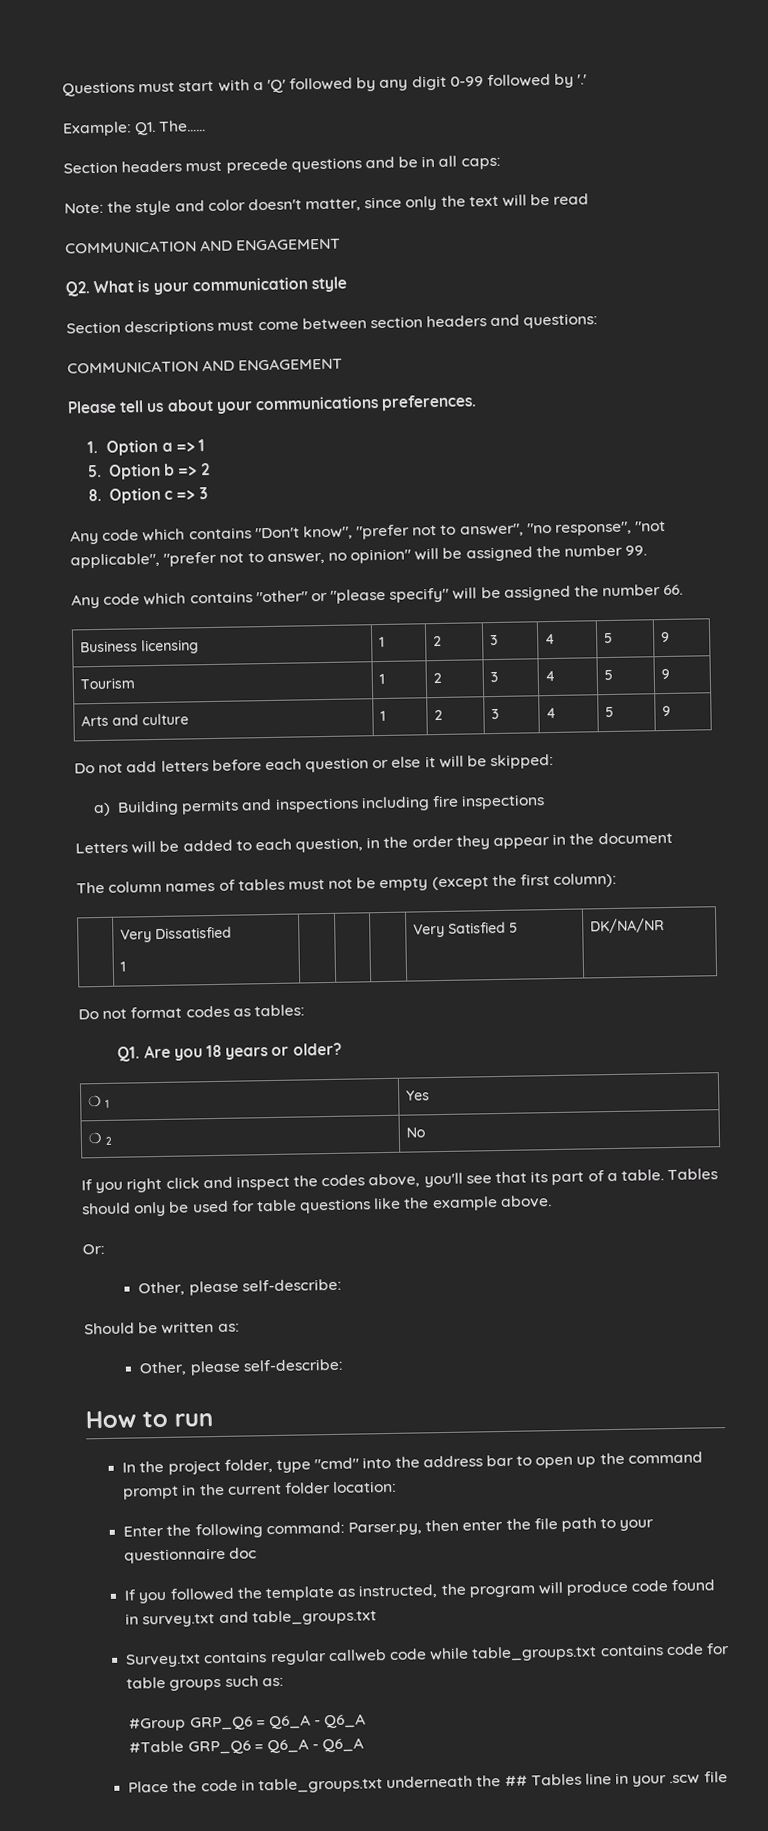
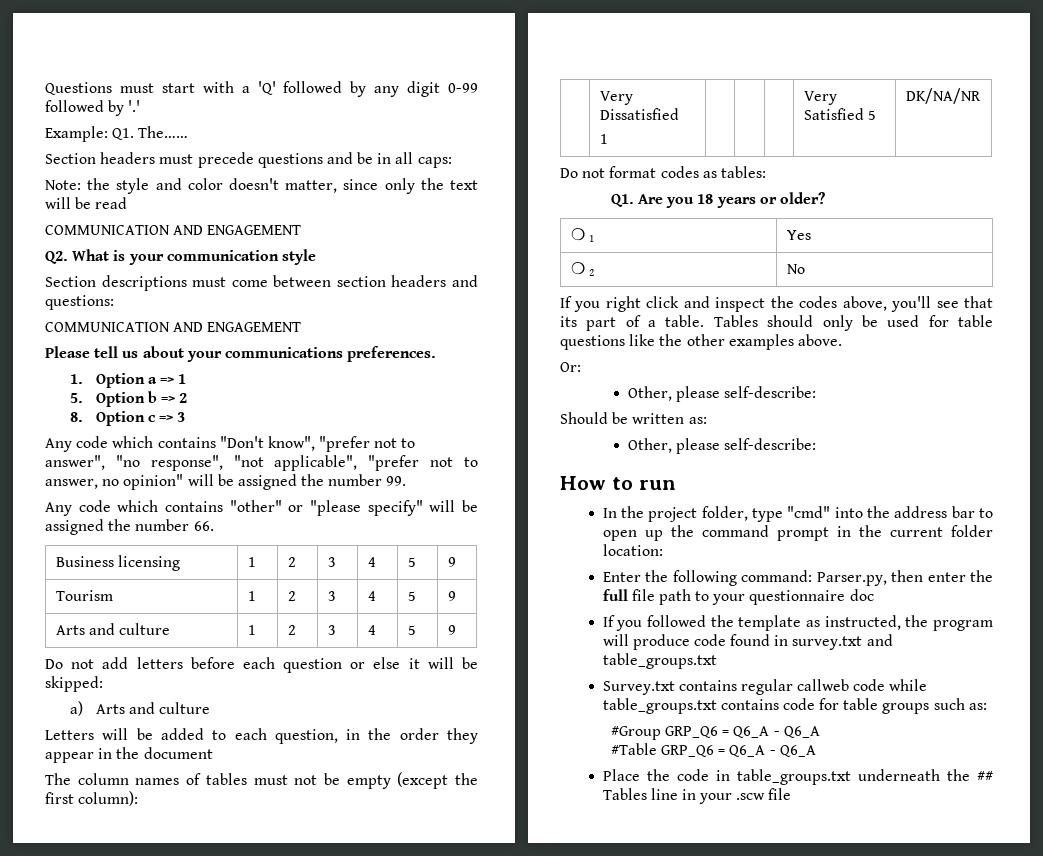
- a) Building permits and inspections including fire inspections
+ a) Arts and culture
- Tables should only be used for table questions like the example above.
+ Tables should only be used for table questions like the other examples above.
- Enter the following command: Parser.py, then enter the file path to your questionnaire doc
+ Enter the following command: Parser.py, then enter the full file path to your questionnaire doc

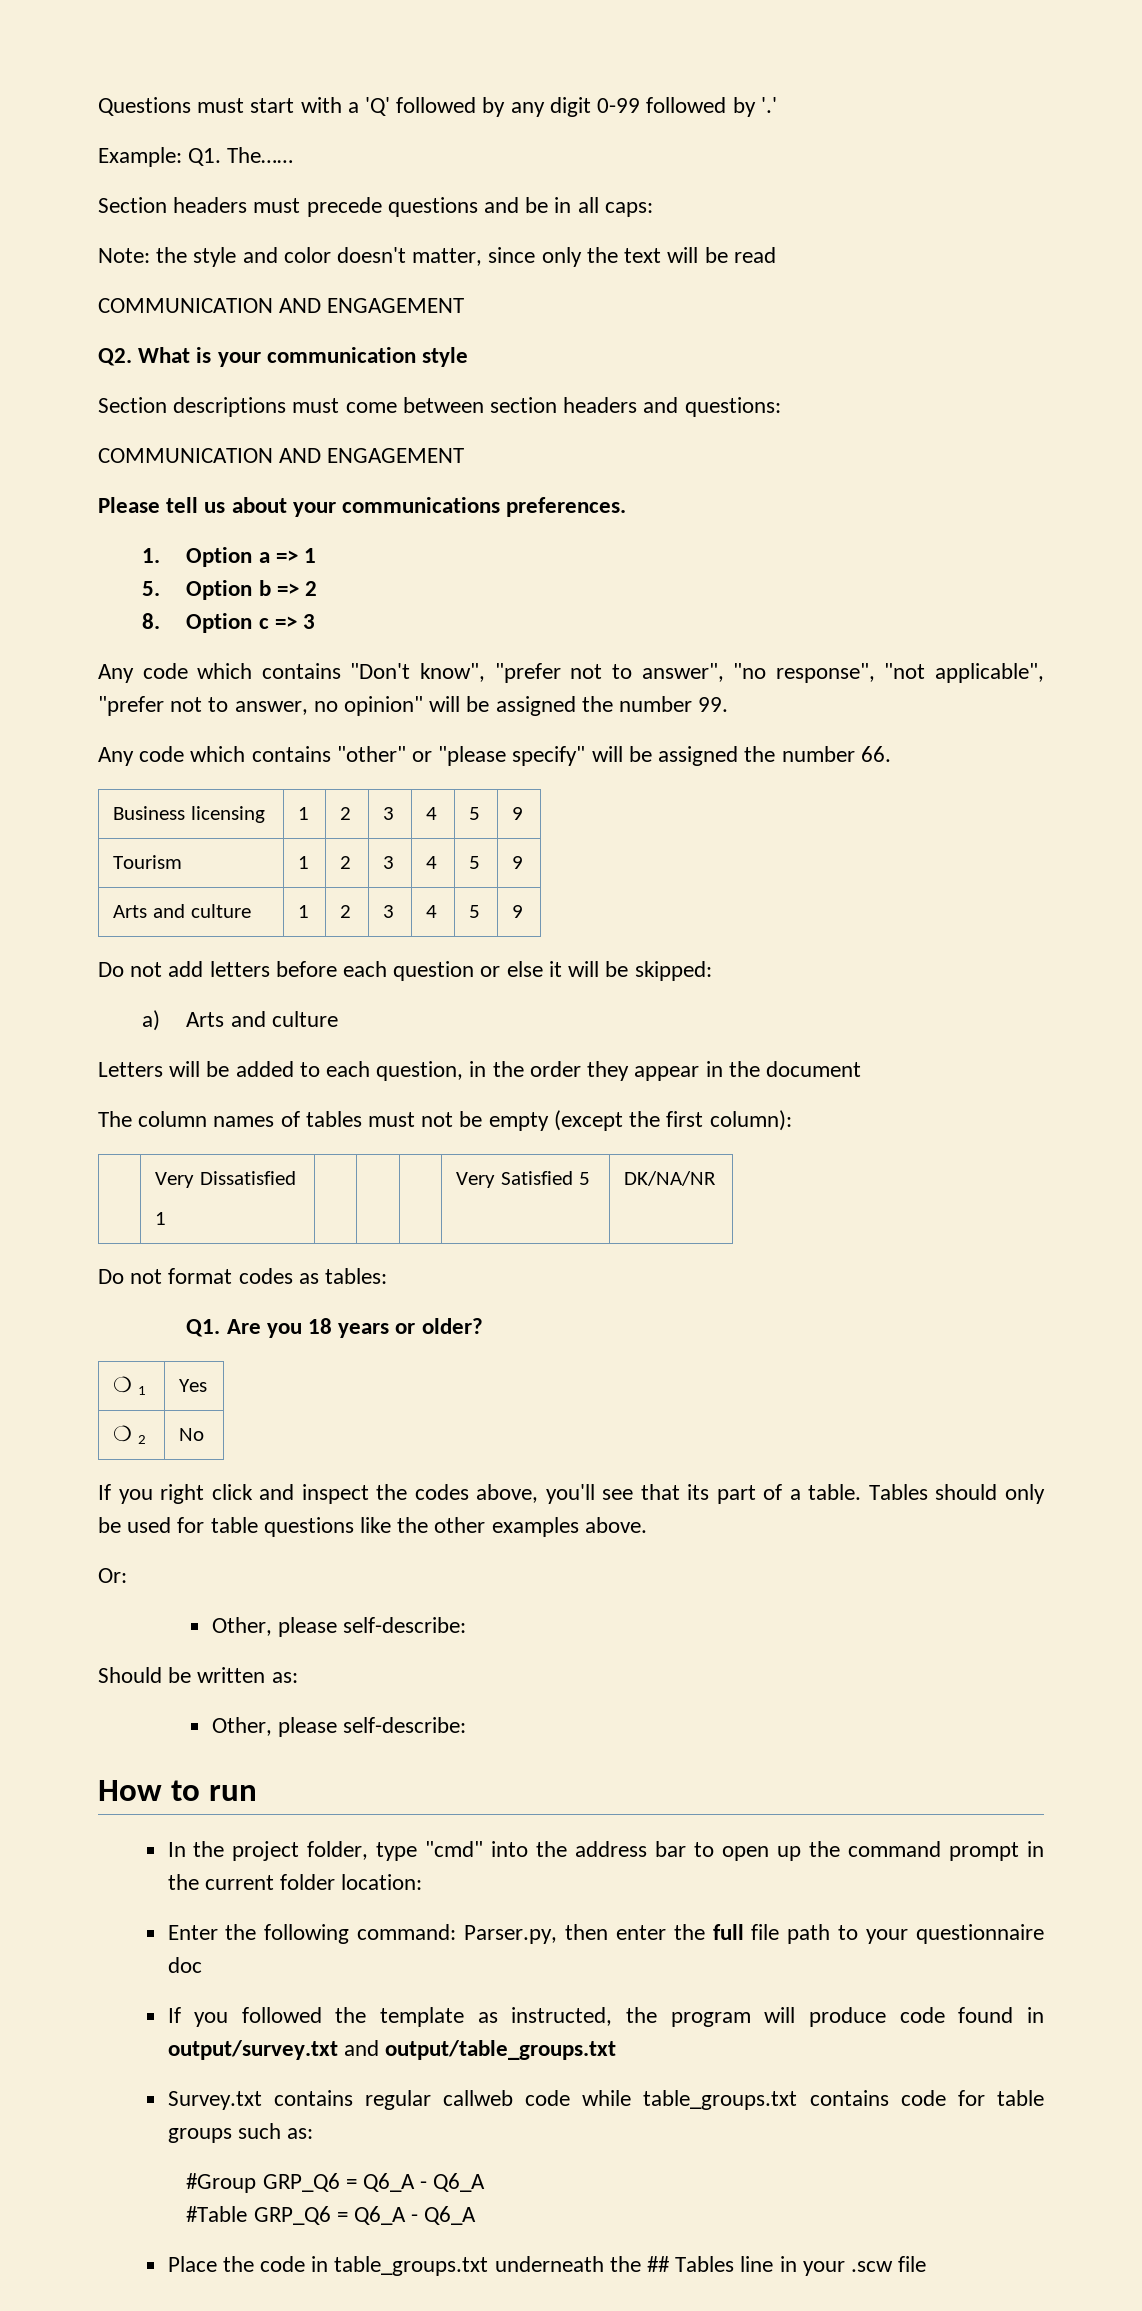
- If you followed the template as instructed, the program will produce code found in survey.txt and table_groups.txt
+ If you followed the template as instructed, the program will produce code found in output/survey.txt and output/table_groups.txt

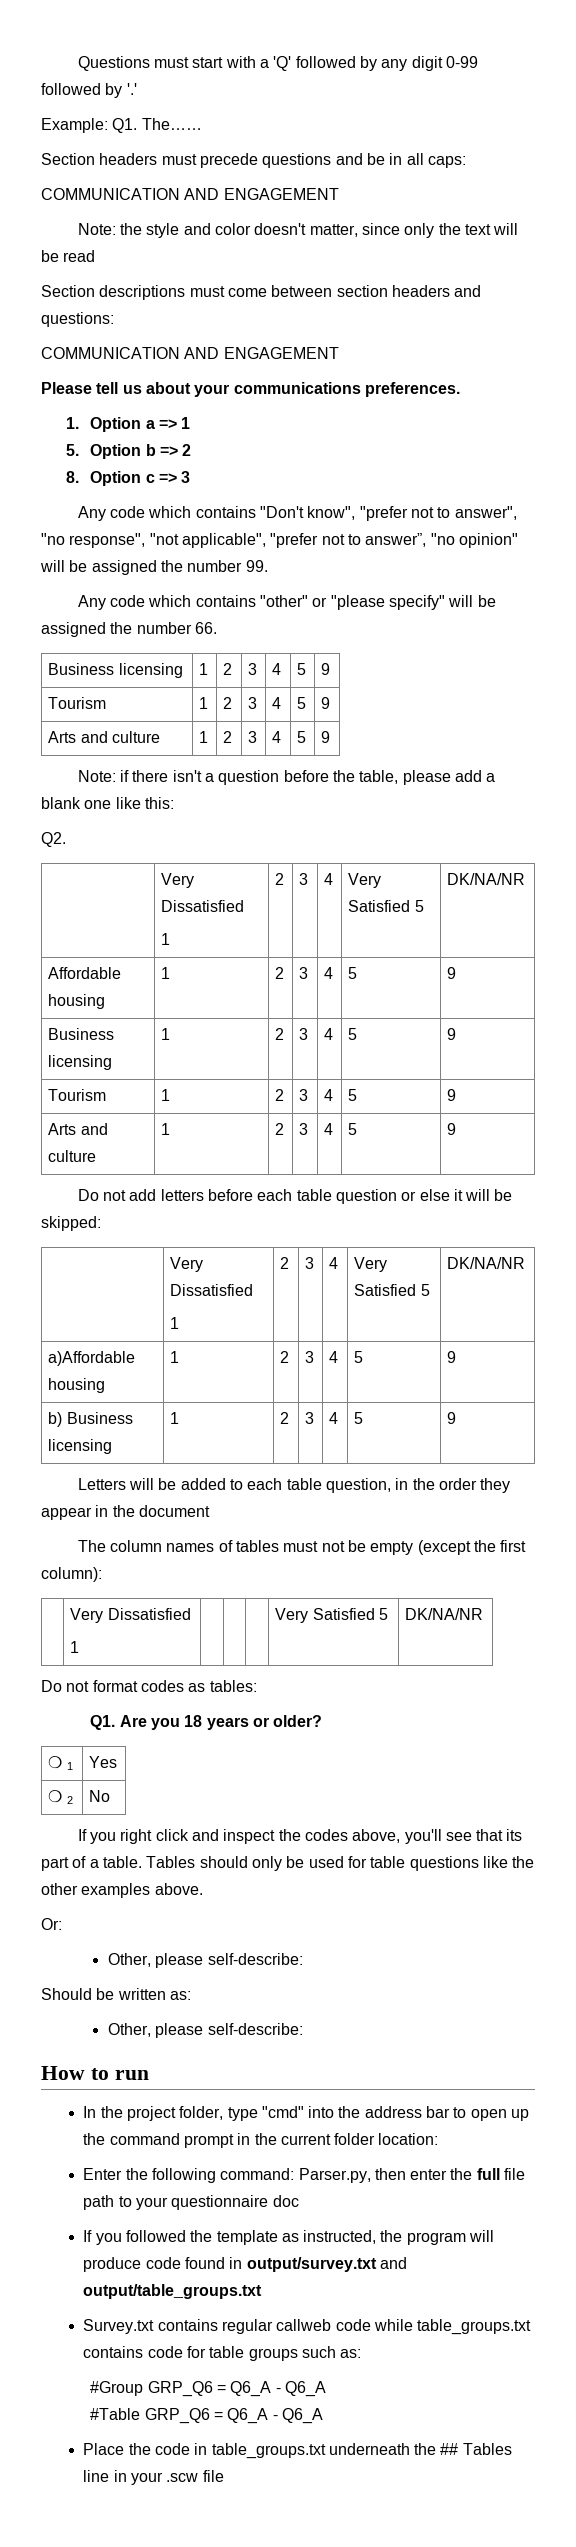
  Section headers must precede questions and be in all caps:
+ COMMUNICATION AND ENGAGEMENT
  Note: the style and color doesn't matter, since only the text will be read
- COMMUNICATION AND ENGAGEMENT
- Q2. What is your communication style
- Any code which contains "Don't know", "prefer not to answer", "no response", "not applicable", "prefer not to answer, no opinion" will be assigned the number 99.
+ Any code which contains "Don't know", "prefer not to answer", "no response", "not applicable", "prefer not to answer”, "no opinion" will be assigned the number 99.
+ Note: if there isn't a question before the table, please add a blank one like this:
+ Q2.
+ | Very Dissatisfied
+ 1 | 2 | 3 | 4 | Very Satisfied 5 | DK/NA/NR
+ Affordable housing | 1 | 2 | 3 | 4 | 5 | 9
+ Business licensing | 1 | 2 | 3 | 4 | 5 | 9
+ Tourism | 1 | 2 | 3 | 4 | 5 | 9
+ Arts and culture | 1 | 2 | 3 | 4 | 5 | 9
- Do not add letters before each question or else it will be skipped:
- a) Arts and culture
+ Do not add letters before each table question or else it will be skipped:
+ | Very Dissatisfied
+ 1 | 2 | 3 | 4 | Very Satisfied 5 | DK/NA/NR
+ a)Affordable housing | 1 | 2 | 3 | 4 | 5 | 9
+ b) Business licensing | 1 | 2 | 3 | 4 | 5 | 9
- Letters will be added to each question, in the order they appear in the document
+ Letters will be added to each table question, in the order they appear in the document

